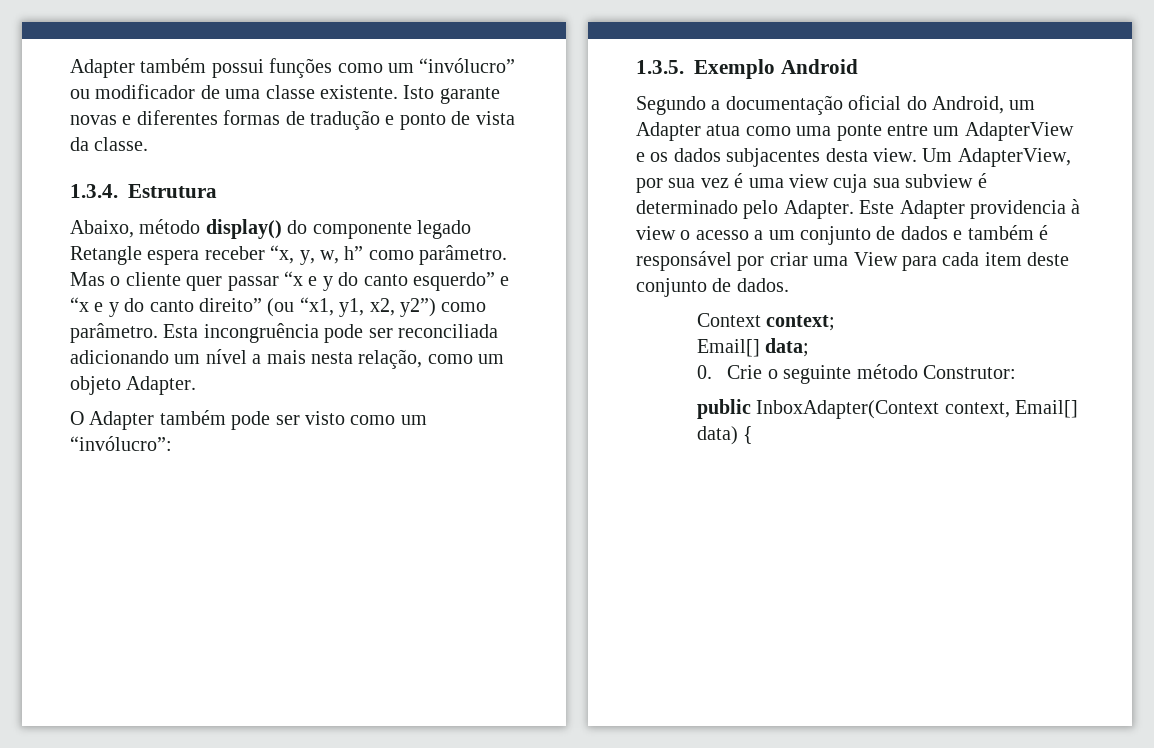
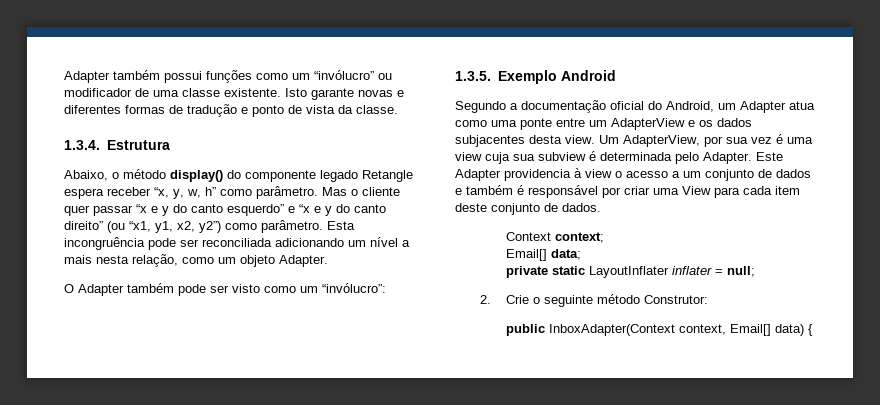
- Abaixo, método display() do componente legado Retangle espera receber “x, y, w, h” como parâmetro.
+ Abaixo, o método display() do componente legado Retangle espera receber “x, y, w, h” como parâmetro.
- Um AdapterView, por sua vez é uma view cuja sua subview é determinado pelo Adapter.
+ Um AdapterView, por sua vez é uma view cuja sua subview é determinada pelo Adapter.
- 0. Crie o seguinte método Construtor:
+ private static LayoutInflater inflater = null;
+ 2. Crie o seguinte método Construtor:

